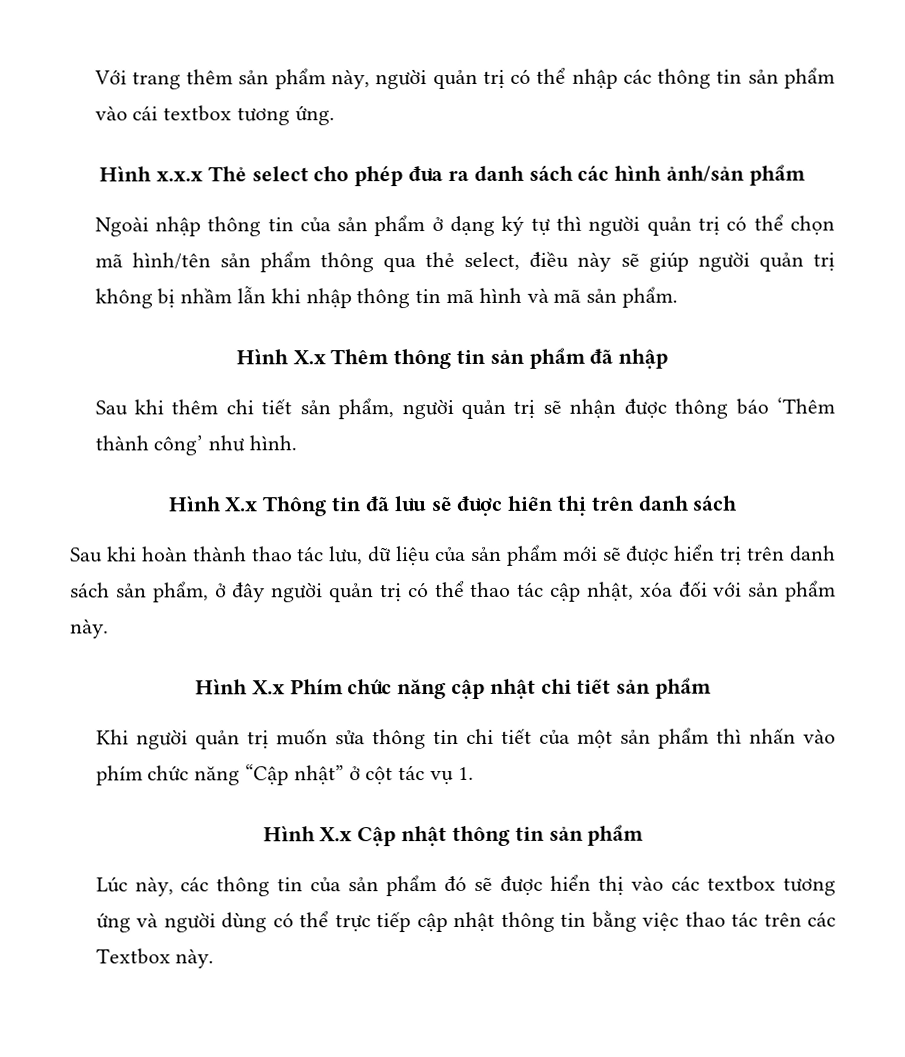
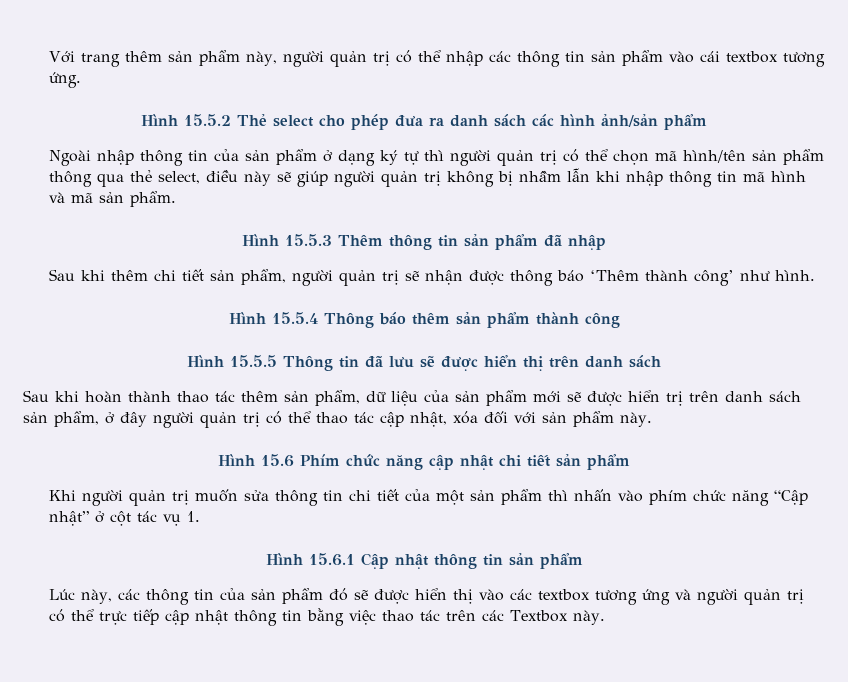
- Hình x.x.x Thẻ select cho phép đưa ra danh sách các hình ảnh/sản phẩm
+ Hình 15.5.2 Thẻ select cho phép đưa ra danh sách các hình ảnh/sản phẩm
- Hình X.x Thêm thông tin sản phẩm đã nhập
+ Hình 15.5.3 Thêm thông tin sản phẩm đã nhập
- Hình X.x Thông tin đã lưu sẽ được hiển thị trên danh sách
+ Hình 15.5.4 Thông báo thêm sản phẩm thành công
+ Hình 15.5.5 Thông tin đã lưu sẽ được hiển thị trên danh sách
- Sau khi hoàn thành thao tác lưu, dữ liệu của sản phẩm mới sẽ được hiển trị trên danh sách sản phẩm, ở đây người quản trị có thể thao tác cập nhật, xóa đối với sản phẩm này.
+ Sau khi hoàn thành thao tác thêm sản phẩm, dữ liệu của sản phẩm mới sẽ được hiển trị trên danh sách sản phẩm, ở đây người quản trị có thể thao tác cập nhật, xóa đối với sản phẩm này.
- Hình X.x Phím chức năng cập nhật chi tiết sản phẩm
+ Hình 15.6 Phím chức năng cập nhật chi tiết sản phẩm
- Hình X.x Cập nhật thông tin sản phẩm
+ Hình 15.6.1 Cập nhật thông tin sản phẩm
- Lúc này, các thông tin của sản phẩm đó sẽ được hiển thị vào các textbox tương ứng và người dùng có thể trực tiếp cập nhật thông tin bằng việc thao tác trên các Textbox này.
+ Lúc này, các thông tin của sản phẩm đó sẽ được hiển thị vào các textbox tương ứng và người quản trị có thể trực tiếp cập nhật thông tin bằng việc thao tác trên các Textbox này.

